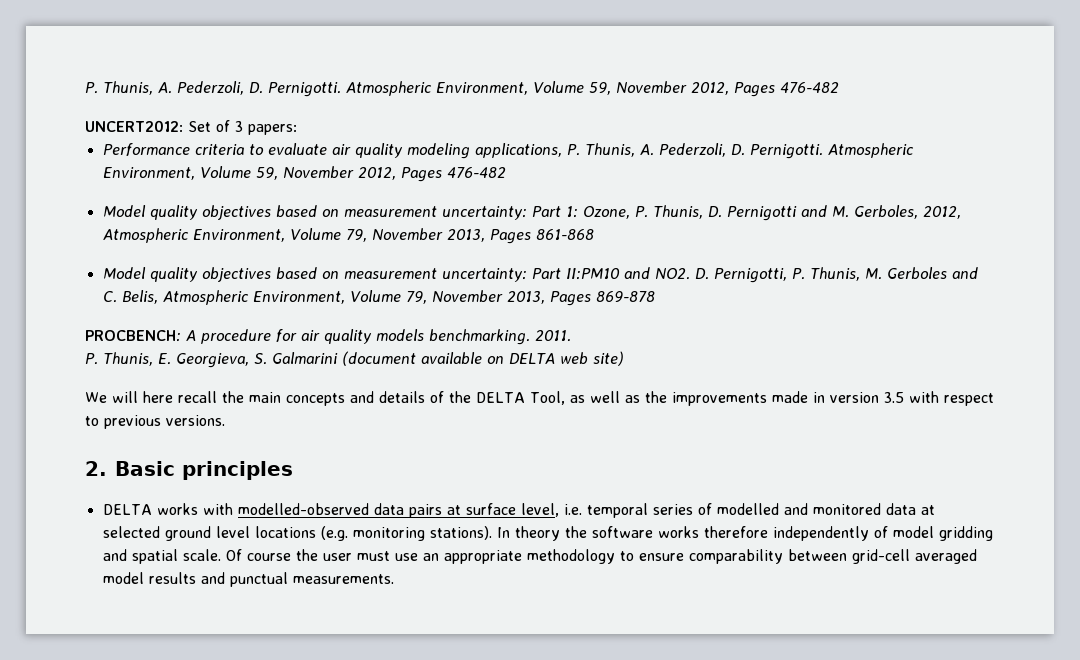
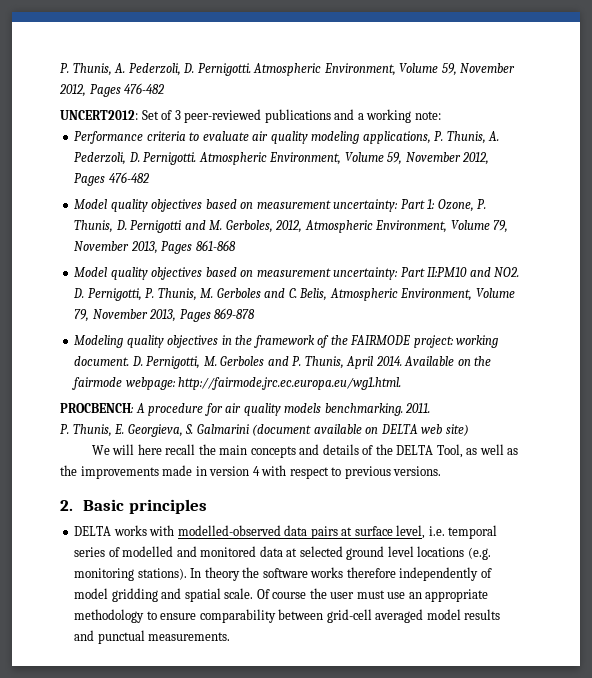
- UNCERT2012: Set of 3 papers:
+ UNCERT2012: Set of 3 peer-reviewed publications and a working note:
+ Modeling quality objectives in the framework of the FAIRMODE project: working document. D. Pernigotti, M. Gerboles and P. Thunis, April 2014. Available on the fairmode webpage: http://fairmode.jrc.ec.europa.eu/wg1.html.
- We will here recall the main concepts and details of the DELTA Tool, as well as the improvements made in version 3.5 with respect to previous versions.
+ We will here recall the main concepts and details of the DELTA Tool, as well as the improvements made in version 4 with respect to previous versions.

